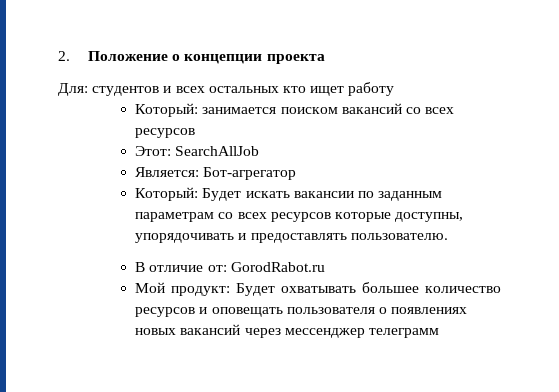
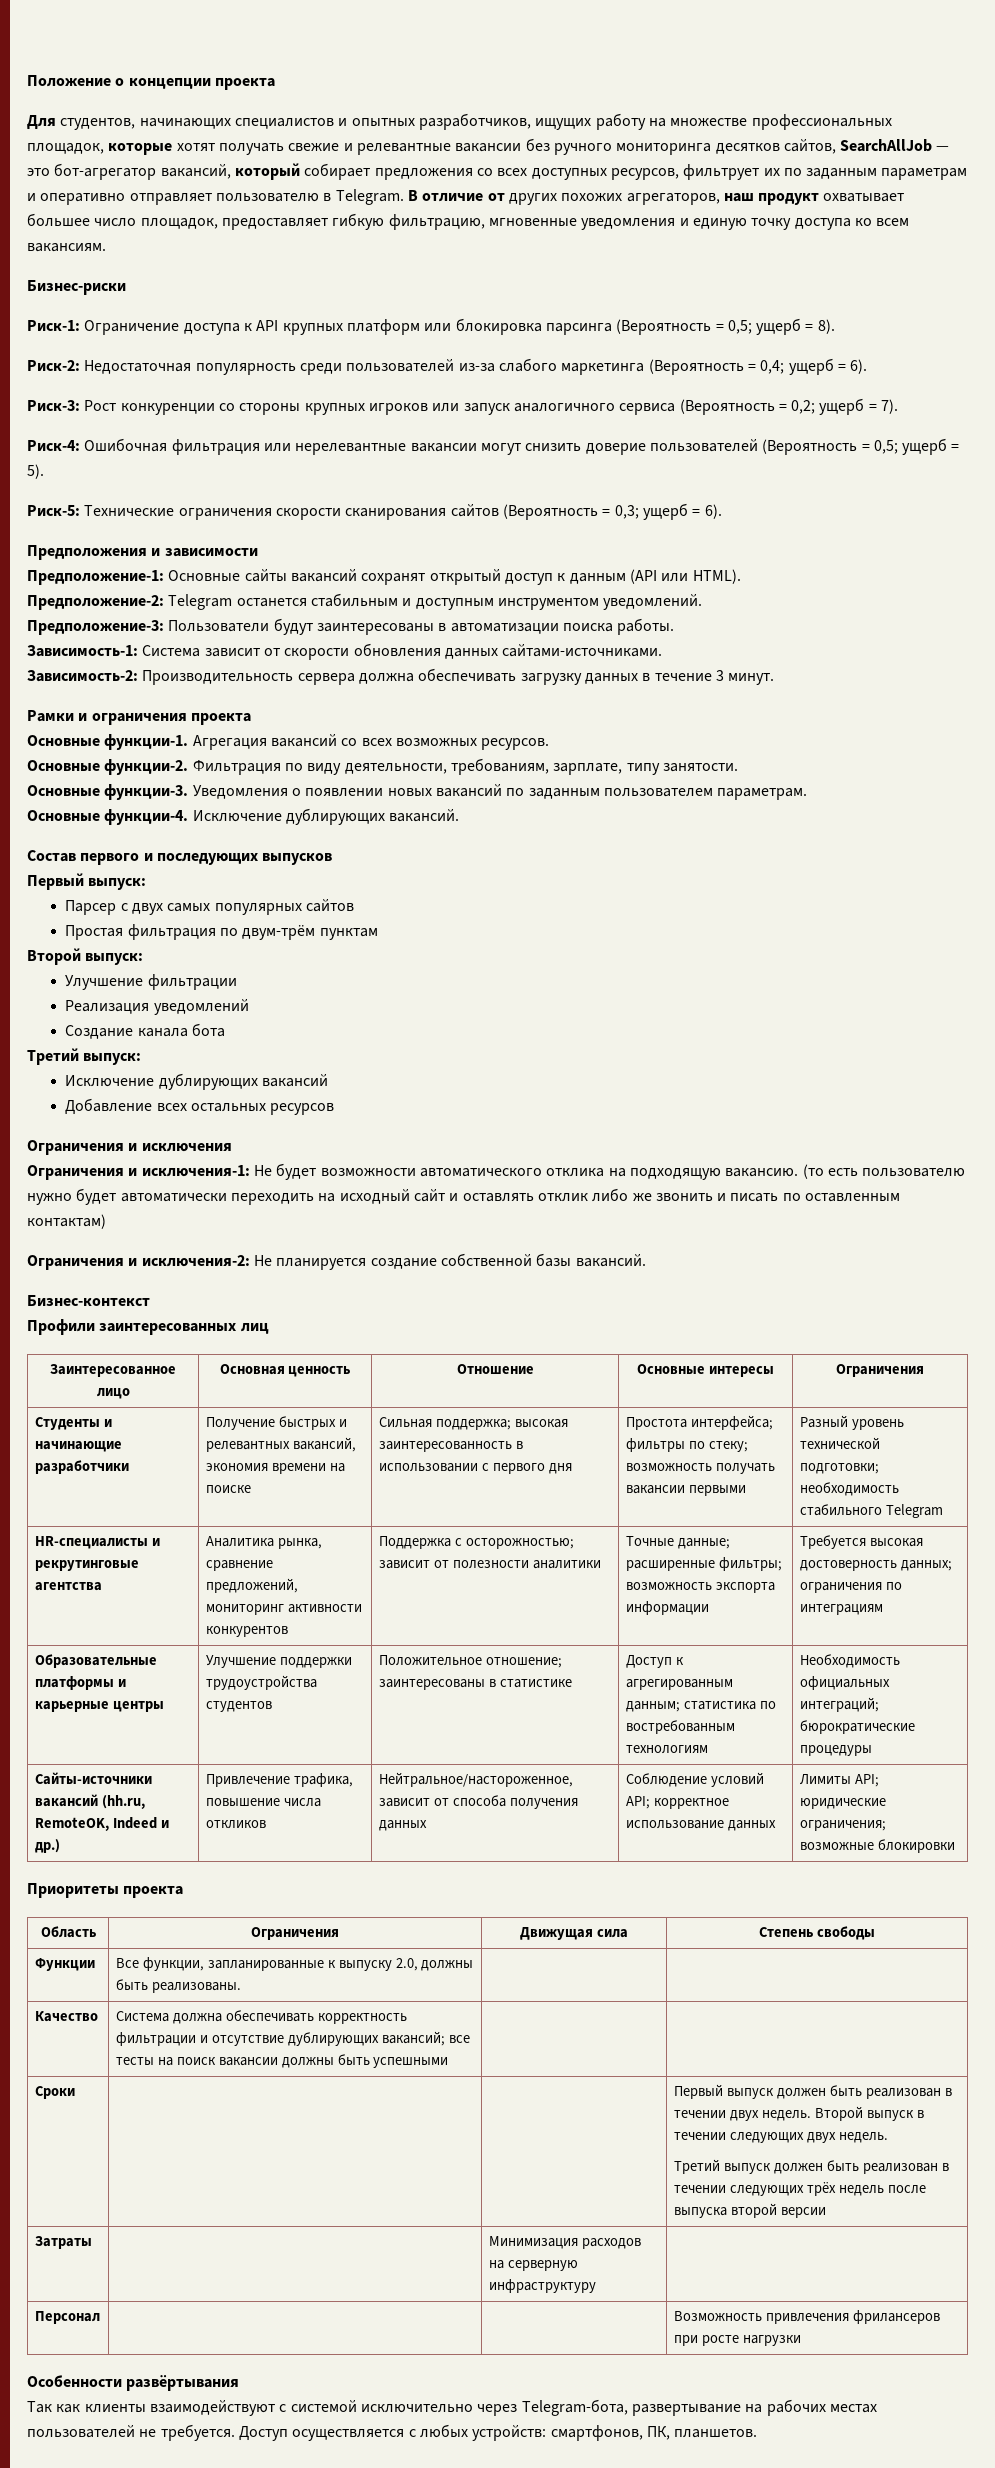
- 2. Положение о концепции проекта
+ Положение о концепции проекта
- Для: студентов и всех остальных кто ищет работу
- Который: занимается поиском вакансий со всех ресурсов
- Этот: SearchAllJob
- Является: Бот-агрегатор
- Который: Будет искать вакансии по заданным параметрам со всех ресурсов которые доступны, упорядочивать и предоставлять пользователю.
- В отличие от: GorodRabot.ru
- Мой продукт: Будет охватывать большее количество ресурсов и оповещать пользователя о появлениях новых вакансий через мессенджер телеграмм
+ Для студентов, начинающих специалистов и опытных разработчиков, ищущих работу на множестве профессиональных площадок, которые хотят получать свежие и релевантные вакансии без ручного мониторинга десятков сайтов, SearchAllJob — это бот-агрегатор вакансий, который собирает предложения со всех доступных ресурсов, фильтрует их по заданным параметрам и оперативно отправляет пользователю в Telegram. В отличие от других похожих агрегаторов, наш продукт охватывает большее число площадок, предоставляет гибкую фильтрацию, мгновенные уведомления и единую точку доступа ко всем вакансиям.
+ Бизнес-риски
+ Риск-1: Ограничение доступа к API крупных платформ или блокировка парсинга (Вероятность = 0,5; ущерб = 8).
+ Риск-2: Недостаточная популярность среди пользователей из-за слабого маркетинга (Вероятность = 0,4; ущерб = 6).
+ Риск-3: Рост конкуренции со стороны крупных игроков или запуск аналогичного сервиса (Вероятность = 0,2; ущерб = 7).
+ Риск-4: Ошибочная фильтрация или нерелевантные вакансии могут снизить доверие пользователей (Вероятность = 0,5; ущерб = 5).
+ Риск-5: Технические ограничения скорости сканирования сайтов (Вероятность = 0,3; ущерб = 6).
+ Предположения и зависимости
+ Предположение-1: Основные сайты вакансий сохранят открытый доступ к данным (API или HTML).
+ Предположение-2: Telegram останется стабильным и доступным инструментом уведомлений.
+ Предположение-3: Пользователи будут заинтересованы в автоматизации поиска работы.
+ Зависимость-1: Система зависит от скорости обновления данных сайтами-источниками.
+ Зависимость-2: Производительность сервера должна обеспечивать загрузку данных в течение 3 минут.
+ Рамки и ограничения проекта
+ Основные функции-1. Агрегация вакансий со всех возможных ресурсов.
+ Основные функции-2. Фильтрация по виду деятельности, требованиям, зарплате, типу занятости.
+ Основные функции-3. Уведомления о появлении новых вакансий по заданным пользователем параметрам.
+ Основные функции-4. Исключение дублирующих вакансий.
+ Состав первого и последующих выпусков
+ Первый выпуск:
+ Парсер с двух самых популярных сайтов
+ Простая фильтрация по двум-трём пунктам
+ Второй выпуск:
+ Улучшение фильтрации
+ Реализация уведомлений
+ Создание канала бота
+ Третий выпуск:
+ Исключение дублирующих вакансий
+ Добавление всех остальных ресурсов
+ Ограничения и исключения
+ Ограничения и исключения-1: Не будет возможности автоматического отклика на подходящую вакансию. (то есть пользователю нужно будет автоматически переходить на исходный сайт и оставлять отклик либо же звонить и писать по оставленным контактам)
+ Ограничения и исключения-2: Не планируется создание собственной базы вакансий.
+ Бизнес-контекст
+ Профили заинтересованных лиц
+ Заинтересованное лицо | Основная ценность | Отношение | Основные интересы | Ограничения
+ Студенты и начинающие разработчики | Получение быстрых и релевантных вакансий, экономия времени на поиске | Сильная поддержка; высокая заинтересованность в использовании с первого дня | Простота интерфейса; фильтры по стеку; возможность получать вакансии первыми | Разный уровень технической подготовки; необходимость стабильного Telegram
+ HR-специалисты и рекрутинговые агентства | Аналитика рынка, сравнение предложений, мониторинг активности конкурентов | Поддержка с осторожностью; зависит от полезности аналитики | Точные данные; расширенные фильтры; возможность экспорта информации | Требуется высокая достоверность данных; ограничения по интеграциям
+ Образовательные платформы и карьерные центры | Улучшение поддержки трудоустройства студентов | Положительное отношение; заинтересованы в статистике | Доступ к агрегированным данным; статистика по востребованным технологиям | Необходимость официальных интеграций; бюрократические процедуры
+ Сайты-источники вакансий (hh.ru, RemoteOK, Indeed и др.) | Привлечение трафика, повышение числа откликов | Нейтральное/настороженное, зависит от способа получения данных | Соблюдение условий API; корректное использование данных | Лимиты API; юридические ограничения; возможные блокировки
+ Приоритеты проекта
+ Область | Ограничения | Движущая сила | Степень свободы
+ Функции | Все функции, запланированные к выпуску 2.0, должны быть реализованы. | |
+ Качество | Система должна обеспечивать корректность фильтрации и отсутствие дублирующих вакансий; все тесты на поиск вакансии должны быть успешными | |
+ Сроки | | | Первый выпуск должен быть реализован в течении двух недель. Второй выпуск в течении следующих двух недель.
+ Третий выпуск должен быть реализован в течении следующих трёх недель после выпуска второй версии
+ Затраты | | Минимизация расходов на серверную инфраструктуру |
+ Персонал | | | Возможность привлечения фрилансеров при росте нагрузки
+ Особенности развёртывания
+ Так как клиенты взаимодействуют с системой исключительно через Telegram-бота, развертывание на рабочих местах пользователей не требуется. Доступ осуществляется с любых устройств: смартфонов, ПК, планшетов.

